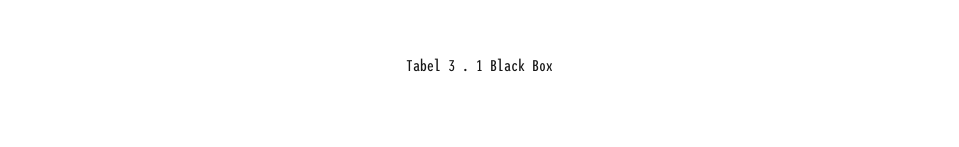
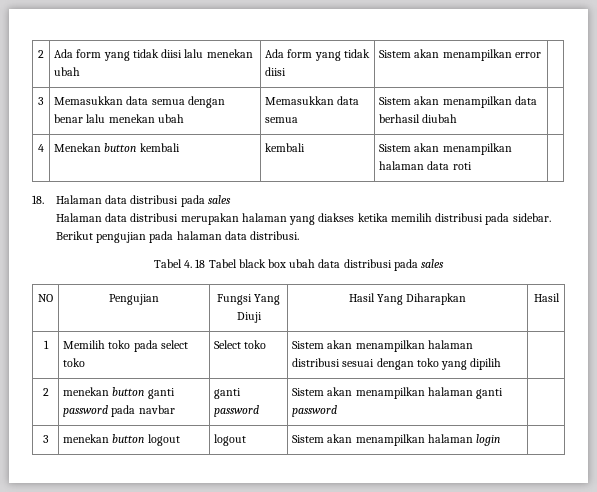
- Tabel 3 . 1 Black Box
+ 2 | Ada form yang tidak diisi lalu menekan ubah | Ada form yang tidak diisi | Sistem akan menampilkan error |
+ 3 | Memasukkan data semua dengan benar lalu menekan ubah | Memasukkan data semua | Sistem akan menampilkan data berhasil diubah |
+ 4 | Menekan button kembali | kembali | Sistem akan menampilkan halaman data roti |
+ 18. Halaman data distribusi pada sales
+ Halaman data distribusi merupakan halaman yang diakses ketika memilih distribusi pada sidebar. Berikut pengujian pada halaman data distribusi.
+ Tabel 4. 18 Tabel black box ubah data distribusi pada sales
+ NO | Pengujian | Fungsi Yang Diuji | Hasil Yang Diharapkan | Hasil
+ 1 | Memilih toko pada select toko | Select toko | Sistem akan menampilkan halaman distribusi sesuai dengan toko yang dipilih |
+ 2 | menekan button ganti password pada navbar | ganti password | Sistem akan menampilkan halaman ganti password |
+ 3 | menekan button logout | logout | Sistem akan menampilkan halaman login |

